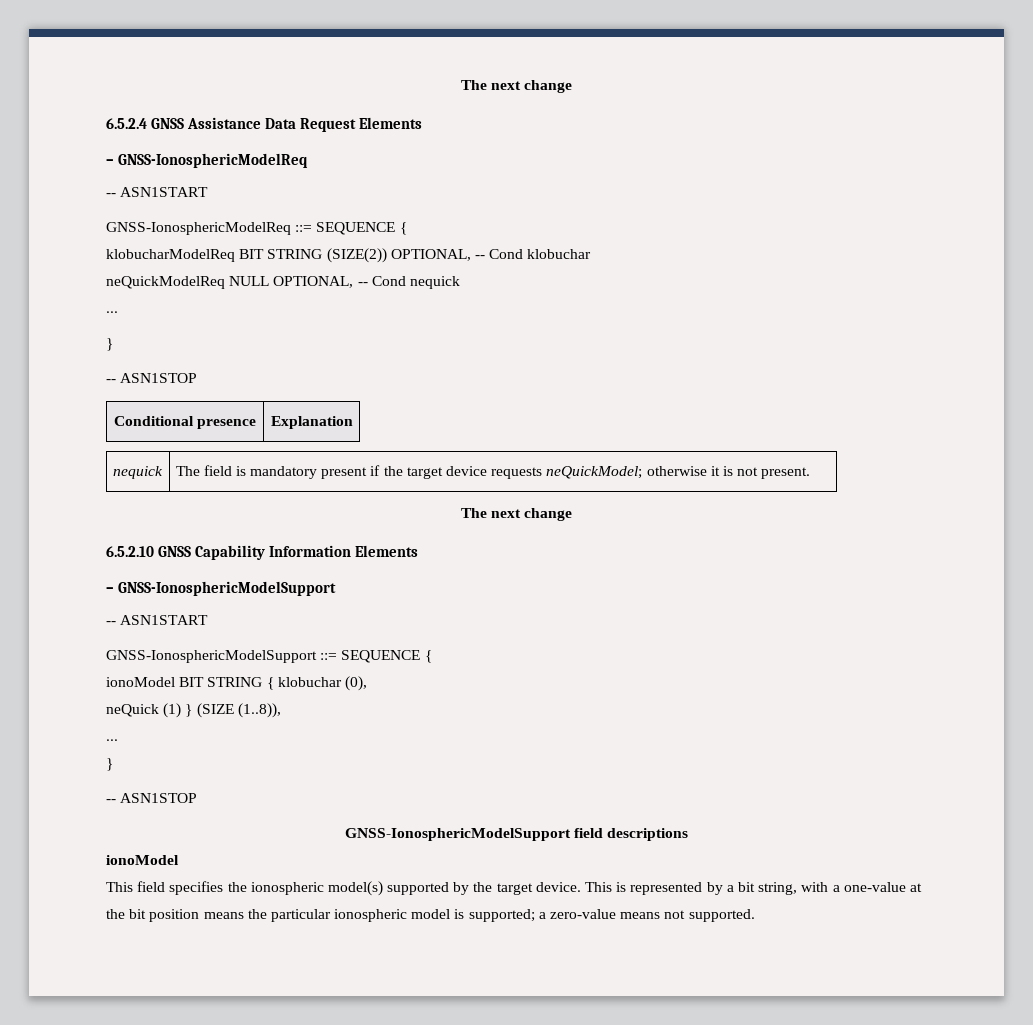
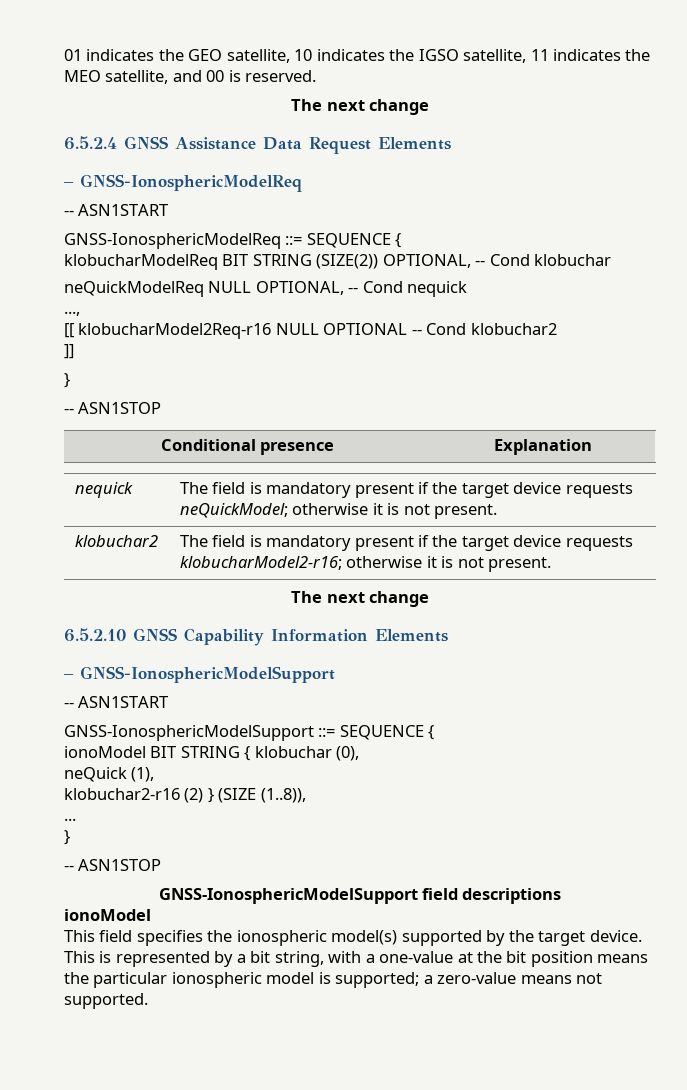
+ 01 indicates the GEO satellite, 10 indicates the IGSO satellite, 11 indicates the MEO satellite, and 00 is reserved.
  neQuickModelReq NULL OPTIONAL, -- Cond nequick
- ...
+ ...,
+ [[ klobucharModel2Req-r16 NULL OPTIONAL -- Cond klobuchar2
+ ]]
+ klobuchar2 | The field is mandatory present if the target device requests klobucharModel2-r16; otherwise it is not present.
- neQuick (1) } (SIZE (1..8)),
+ neQuick (1),
+ klobuchar2-r16 (2) } (SIZE (1..8)),

